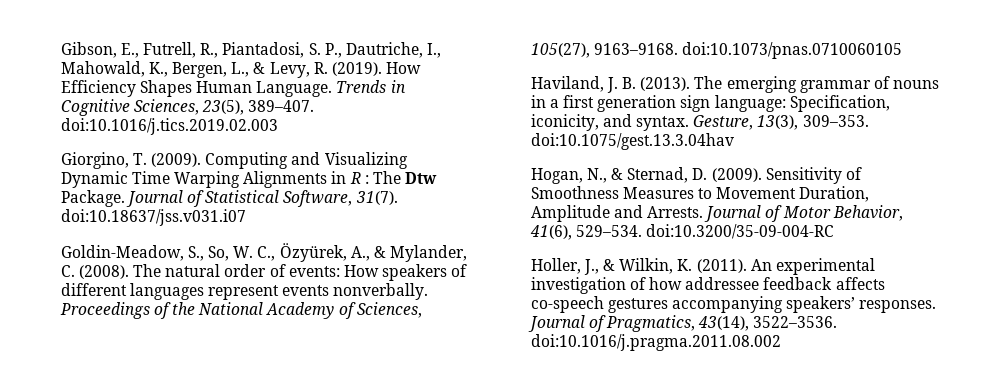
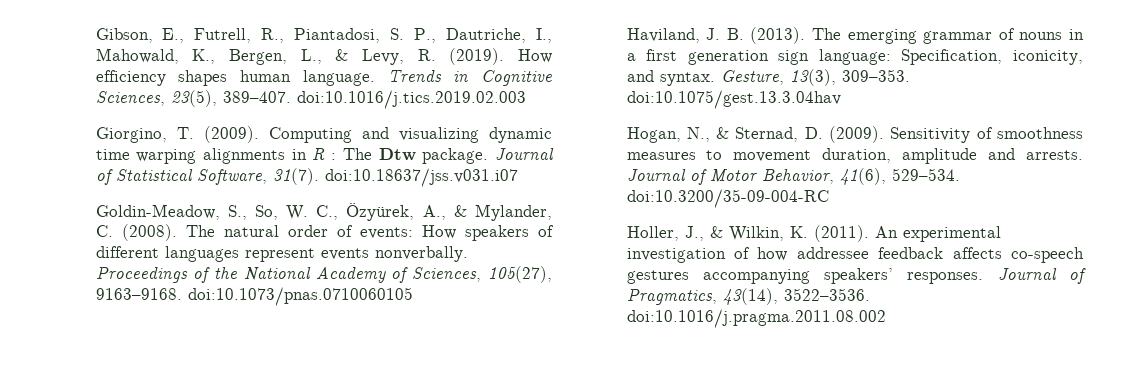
- How Efficiency Shapes Human Language.
+ How efficiency shapes human language.
- Computing and Visualizing Dynamic Time Warping Alignments in R : The Dtw Package.
+ Computing and visualizing dynamic time warping alignments in R : The Dtw package.
- Sensitivity of Smoothness Measures to Movement Duration, Amplitude and Arrests.
+ Sensitivity of smoothness measures to movement duration, amplitude and arrests.

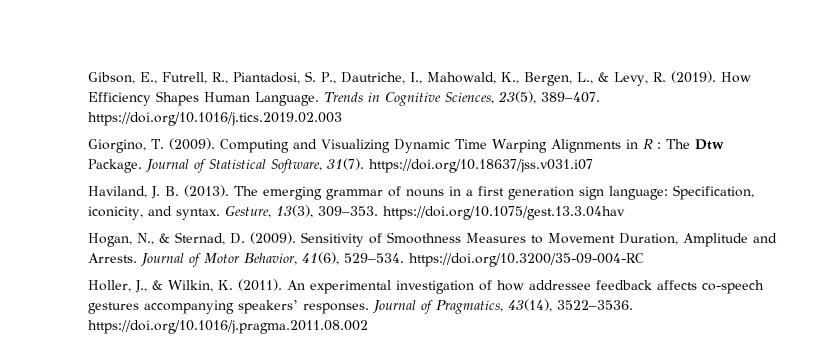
- How efficiency shapes human language.
+ How Efficiency Shapes Human Language.
- Trends in Cognitive Sciences, 23(5), 389–407. doi:10.1016/j.tics.2019.02.003
+ Trends in Cognitive Sciences, 23(5), 389–407. https://doi.org/10.1016/j.tics.2019.02.003
- Computing and visualizing dynamic time warping alignments in R : The Dtw package.
+ Computing and Visualizing Dynamic Time Warping Alignments in R : The Dtw Package.
- Journal of Statistical Software, 31(7). doi:10.18637/jss.v031.i07
- Goldin-Meadow, S., So, W. C., Özyürek, A., & Mylander, C. (2008). The natural order of events: How speakers of different languages represent events nonverbally. Proceedings of the National Academy of Sciences, 105(27), 9163–9168. doi:10.1073/pnas.0710060105
+ Journal of Statistical Software, 31(7). https://doi.org/10.18637/jss.v031.i07
- Gesture, 13(3), 309–353. doi:10.1075/gest.13.3.04hav
+ Gesture, 13(3), 309–353. https://doi.org/10.1075/gest.13.3.04hav
- Sensitivity of smoothness measures to movement duration, amplitude and arrests.
+ Sensitivity of Smoothness Measures to Movement Duration, Amplitude and Arrests.
- Journal of Motor Behavior, 41(6), 529–534. doi:10.3200/35-09-004-RC
+ Journal of Motor Behavior, 41(6), 529–534. https://doi.org/10.3200/35-09-004-RC
- Journal of Pragmatics, 43(14), 3522–3536. doi:10.1016/j.pragma.2011.08.002
+ Journal of Pragmatics, 43(14), 3522–3536. https://doi.org/10.1016/j.pragma.2011.08.002

